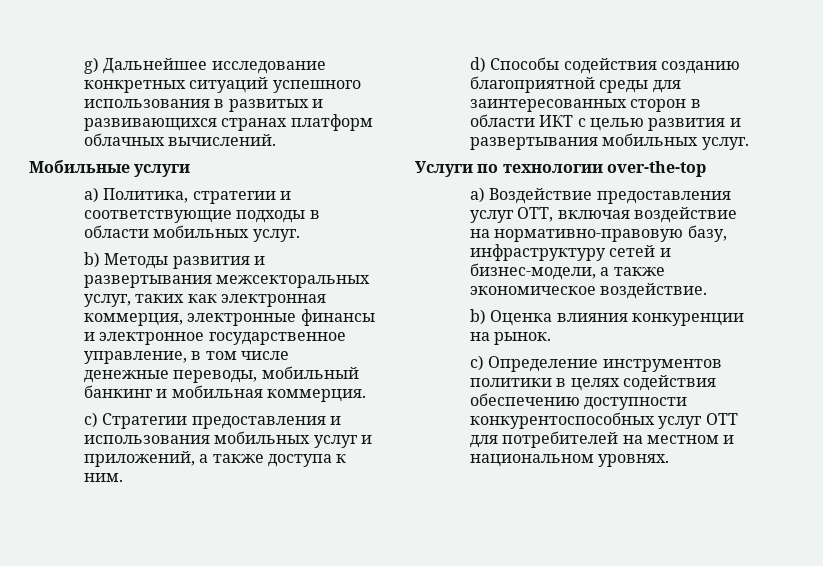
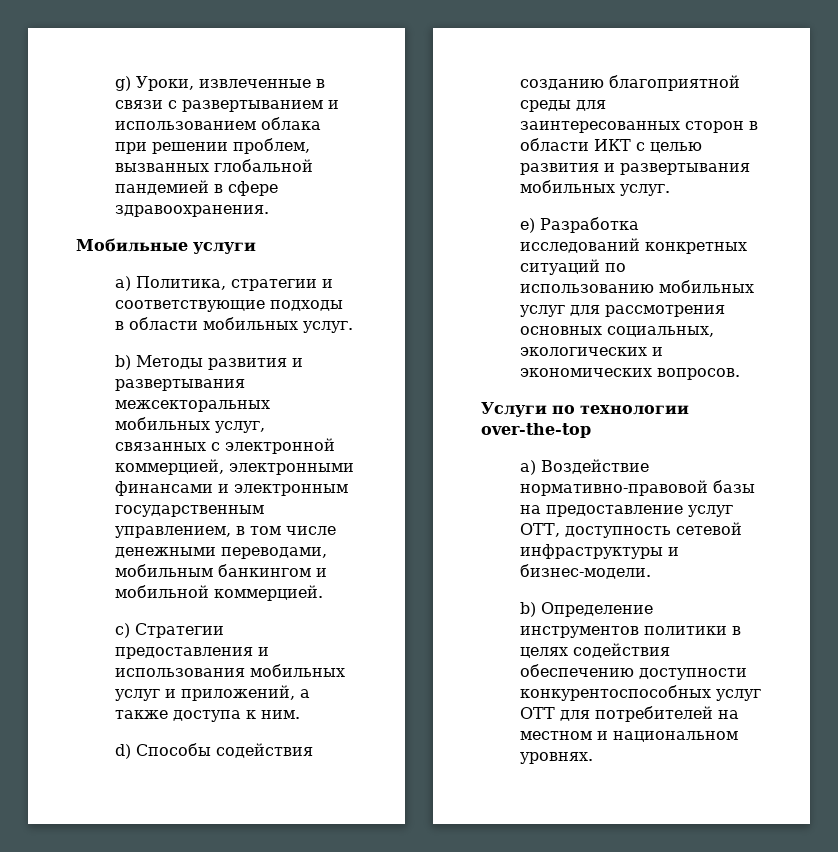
- g) Дальнейшее исследование конкретных ситуаций успешного использования в развитых и развивающихся странах платформ облачных вычислений.
+ g) Уроки, извлеченные в связи с развертыванием и использованием облака при решении проблем, вызванных глобальной пандемией в сфере здравоохранения.
- b) Методы развития и развертывания межсекторальных услуг, таких как электронная коммерция, электронные финансы и электронное государственное управление, в том числе денежные переводы, мобильный банкинг и мобильная коммерция.
+ b) Методы развития и развертывания межсекторальных мобильных услуг, связанных с электронной коммерцией, электронными финансами и электронным государственным управлением, в том числе денежными переводами, мобильным банкингом и мобильной коммерцией.
+ e) Разработка исследований конкретных ситуаций по использованию мобильных услуг для рассмотрения основных социальных, экологических и экономических вопросов.
- a) Воздействие предоставления услуг OTT, включая воздействие на нормативно-правовую базу, инфраструктуру сетей и бизнес-модели, а также экономическое воздействие.
- b) Оценка влияния конкуренции на рынок.
- c) Определение инструментов политики в целях содействия обеспечению доступности конкурентоспособных услуг ОТТ для потребителей на местном и национальном уровнях.
+ a) Воздействие нормативно-правовой базы на предоставление услуг OTT, доступность сетевой инфраструктуры и бизнес-модели.
+ b) Определение инструментов политики в целях содействия обеспечению доступности конкурентоспособных услуг ОТТ для потребителей на местном и национальном уровнях.

